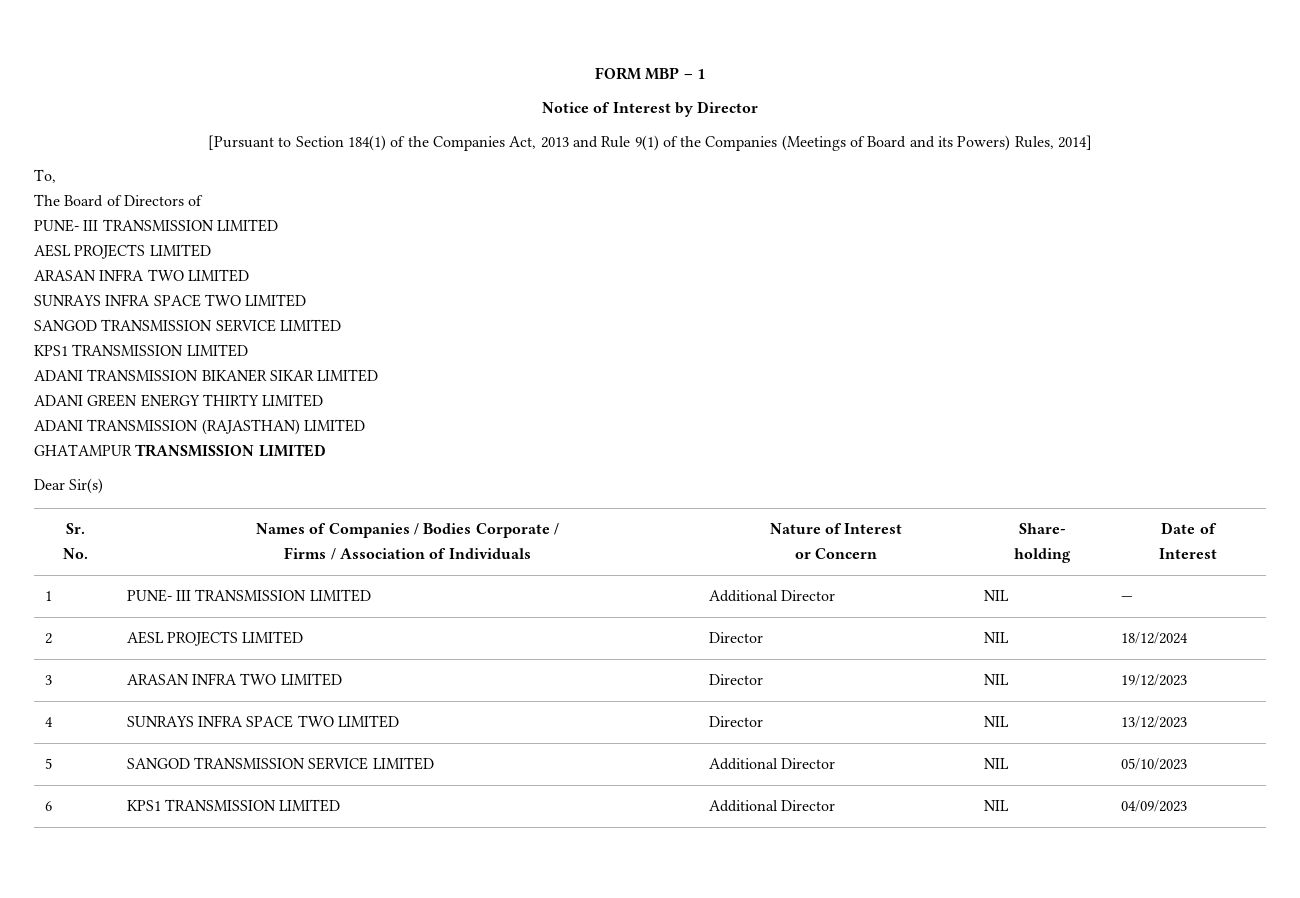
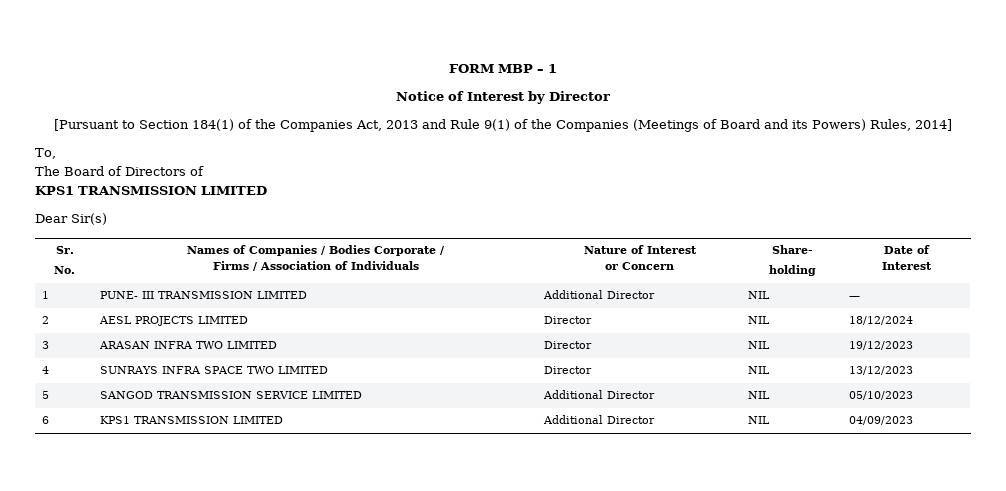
  The Board of Directors of
- PUNE- III TRANSMISSION LIMITED
- AESL PROJECTS LIMITED
- ARASAN INFRA TWO LIMITED
- SUNRAYS INFRA SPACE TWO LIMITED
- SANGOD TRANSMISSION SERVICE LIMITED
  KPS1 TRANSMISSION LIMITED
- ADANI TRANSMISSION BIKANER SIKAR LIMITED
- ADANI GREEN ENERGY THIRTY LIMITED
- ADANI TRANSMISSION (RAJASTHAN) LIMITED
- GHATAMPUR TRANSMISSION LIMITED

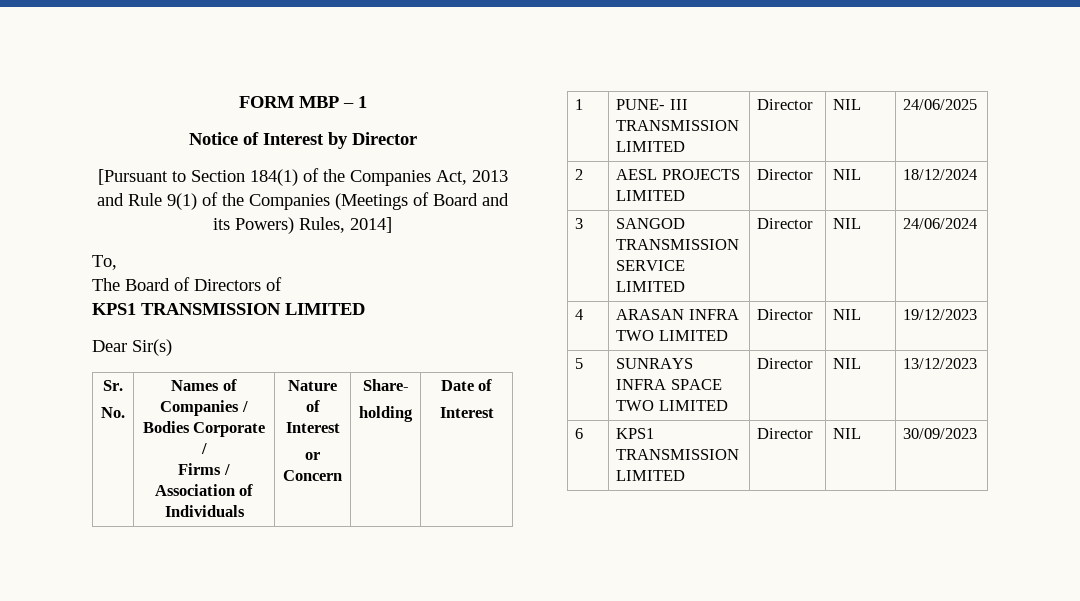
- 1 | PUNE- III TRANSMISSION LIMITED | Additional Director | NIL | —
+ 1 | PUNE- III TRANSMISSION LIMITED | Director | NIL | 24/06/2025
- 3 | ARASAN INFRA TWO LIMITED | Director | NIL | 19/12/2023
+ 3 | SANGOD TRANSMISSION SERVICE LIMITED | Director | NIL | 24/06/2024
+ 4 | ARASAN INFRA TWO LIMITED | Director | NIL | 19/12/2023
- 4 | SUNRAYS INFRA SPACE TWO LIMITED | Director | NIL | 13/12/2023
+ 5 | SUNRAYS INFRA SPACE TWO LIMITED | Director | NIL | 13/12/2023
- 5 | SANGOD TRANSMISSION SERVICE LIMITED | Additional Director | NIL | 05/10/2023
- 6 | KPS1 TRANSMISSION LIMITED | Additional Director | NIL | 04/09/2023
+ 6 | KPS1 TRANSMISSION LIMITED | Director | NIL | 30/09/2023

